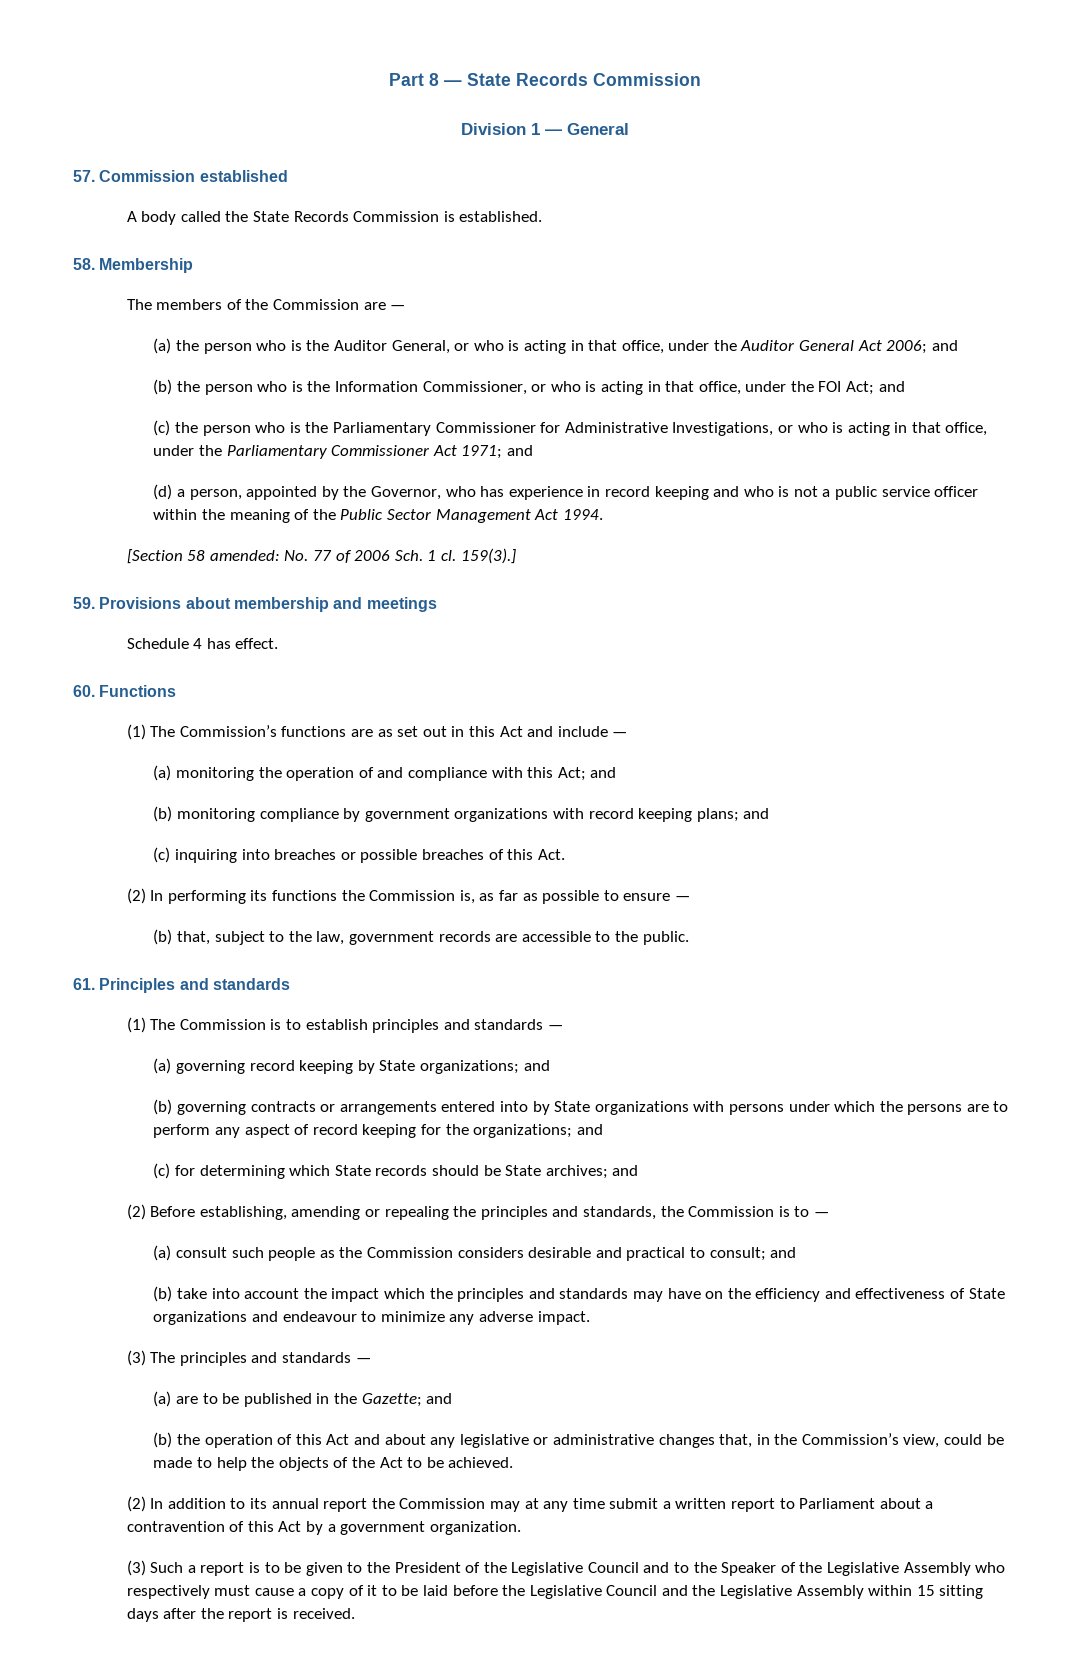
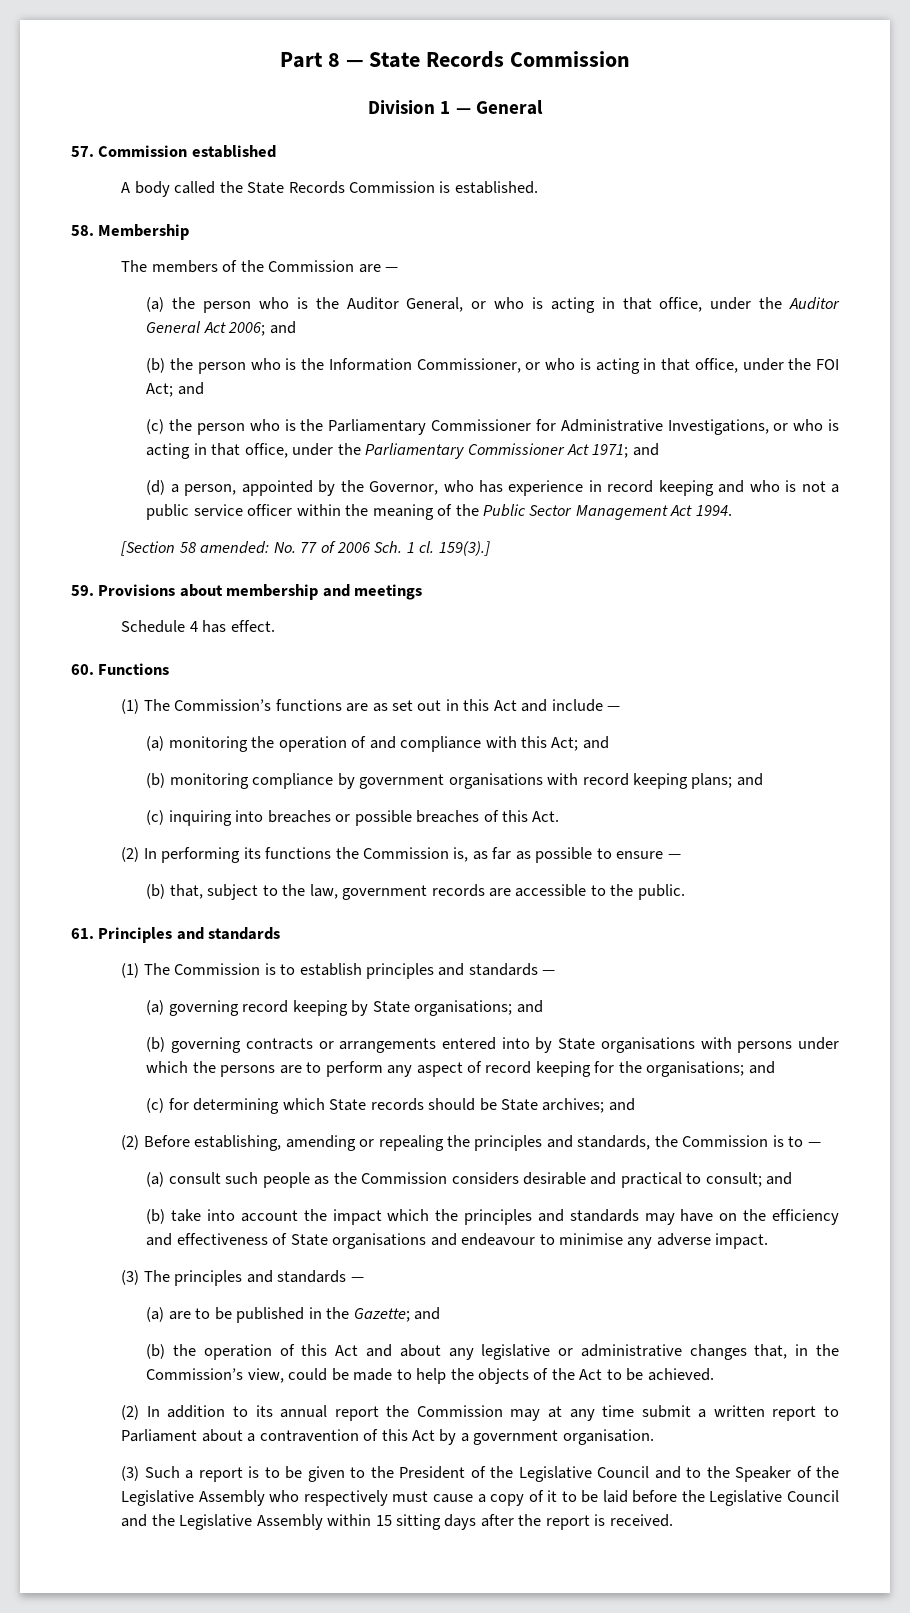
- (b) monitoring compliance by government organizations with record keeping plans; and
+ (b) monitoring compliance by government organisations with record keeping plans; and
- (a) governing record keeping by State organizations; and
+ (a) governing record keeping by State organisations; and
- (b) governing contracts or arrangements entered into by State organizations with persons under which the persons are to perform any aspect of record keeping for the organizations; and
+ (b) governing contracts or arrangements entered into by State organisations with persons under which the persons are to perform any aspect of record keeping for the organisations; and
- (b) take into account the impact which the principles and standards may have on the efficiency and effectiveness of State organizations and endeavour to minimize any adverse impact.
+ (b) take into account the impact which the principles and standards may have on the efficiency and effectiveness of State organisations and endeavour to minimise any adverse impact.
- (2) In addition to its annual report the Commission may at any time submit a written report to Parliament about a contravention of this Act by a government organization.
+ (2) In addition to its annual report the Commission may at any time submit a written report to Parliament about a contravention of this Act by a government organisation.

